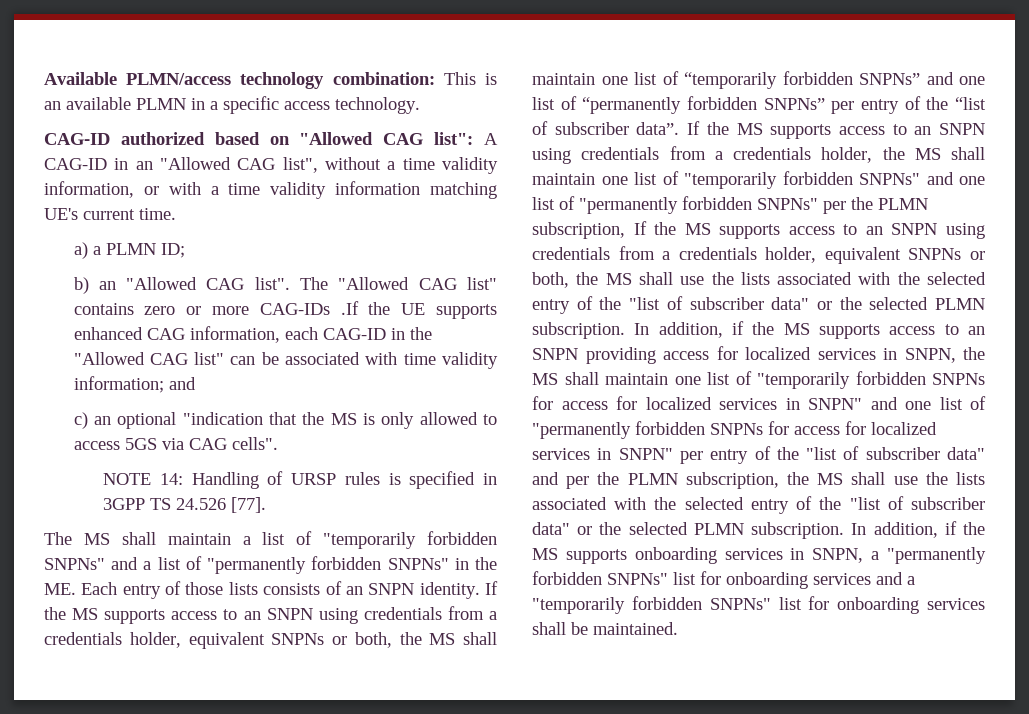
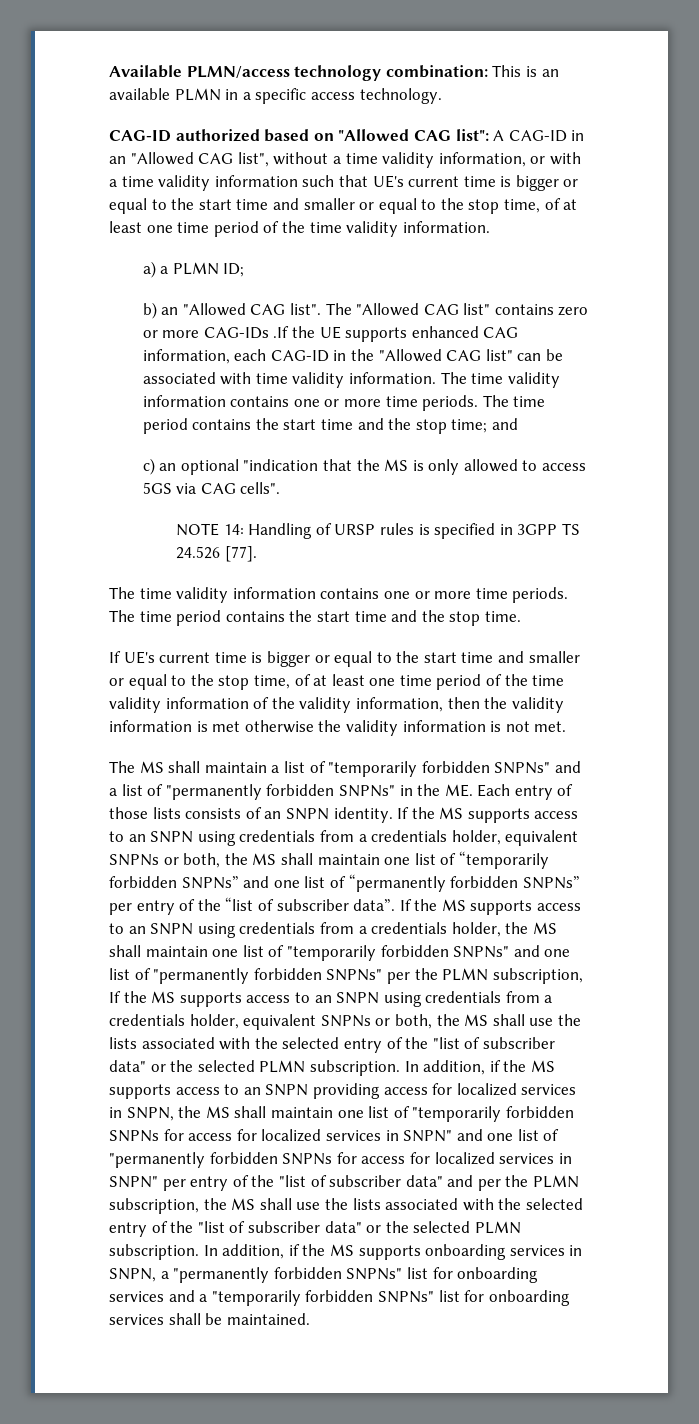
- CAG-ID authorized based on "Allowed CAG list": A CAG-ID in an "Allowed CAG list", without a time validity information, or with a time validity information matching UE's current time.
+ CAG-ID authorized based on "Allowed CAG list": A CAG-ID in an "Allowed CAG list", without a time validity information, or with a time validity information such that UE's current time is bigger or equal to the start time and smaller or equal to the stop time, of at least one time period of the time validity information.
- The "Allowed CAG list" contains zero or more CAG-IDs .If the UE supports enhanced CAG information, each CAG-ID in the "Allowed CAG list" can be associated with time validity information; and
+ The "Allowed CAG list" contains zero or more CAG-IDs .If the UE supports enhanced CAG information, each CAG-ID in the "Allowed CAG list" can be associated with time validity information. The time validity information contains one or more time periods. The time period contains the start time and the stop time; and
+ The time validity information contains one or more time periods. The time period contains the start time and the stop time.
+ If UE's current time is bigger or equal to the start time and smaller or equal to the stop time, of at least one time period of the time validity information of the validity information, then the validity information is met otherwise the validity information is not met.

